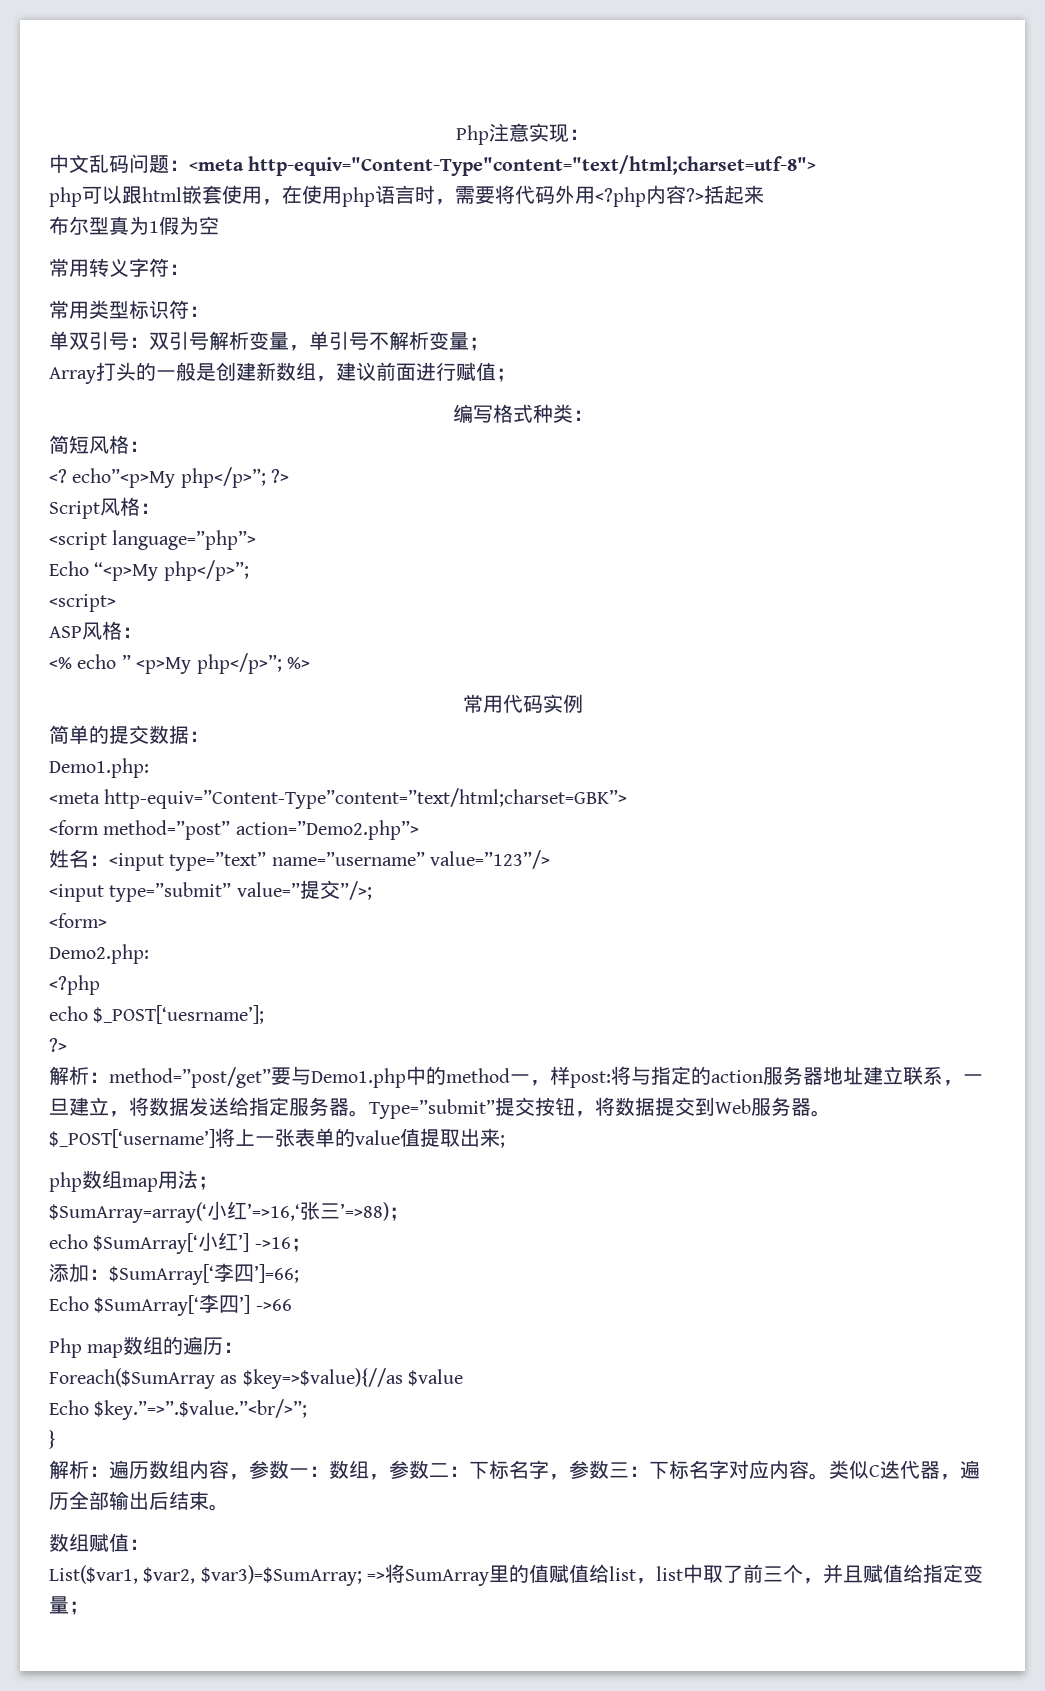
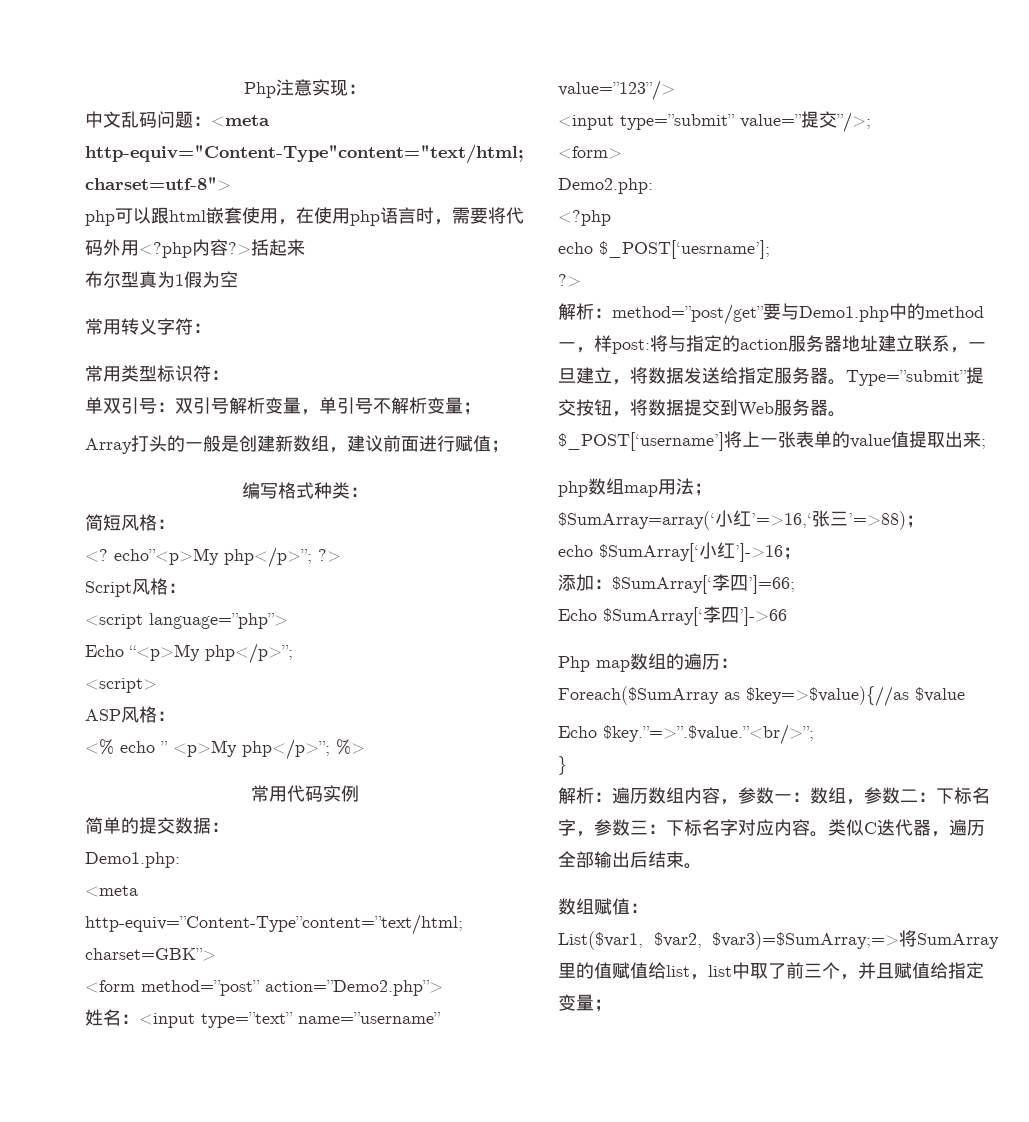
- echo $SumArray[‘小红’] ->16；
+ echo $SumArray[‘小红’]->16；
- Echo $SumArray[‘李四’] ->66
+ Echo $SumArray[‘李四’]->66
- List($var1, $var2, $var3)=$SumArray; =>将SumArray里的值赋值给list，list中取了前三个，并且赋值给指定变量；
+ List($var1, $var2, $var3)=$SumArray;=>将SumArray里的值赋值给list，list中取了前三个，并且赋值给指定变量；

